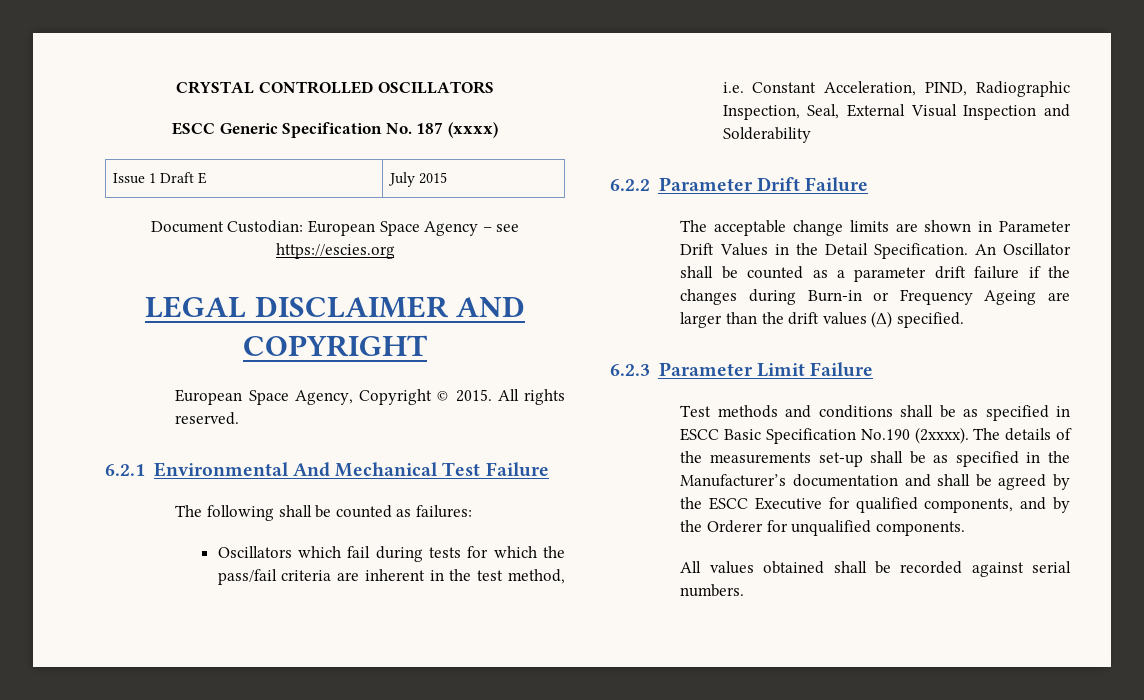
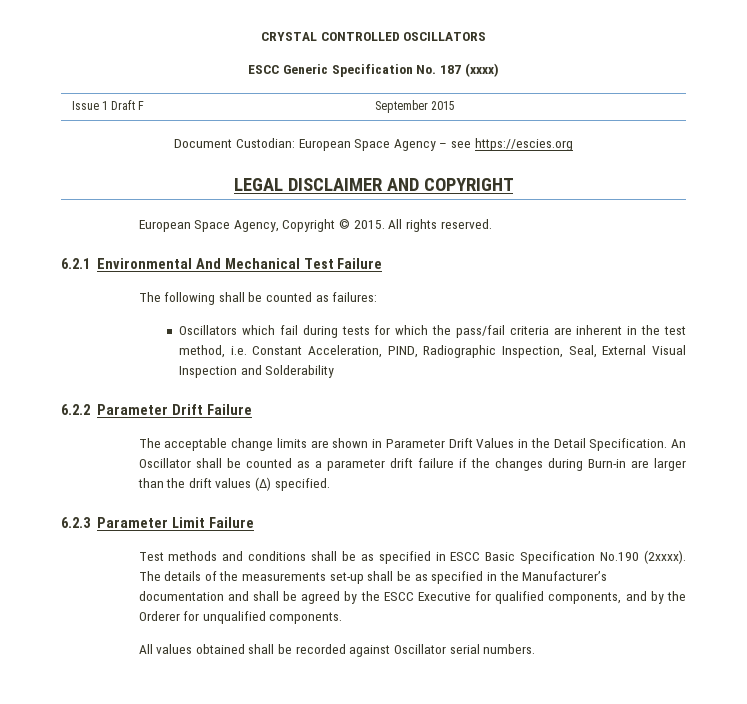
- Issue 1 Draft E | July 2015
+ Issue 1 Draft F | September 2015
- An Oscillator shall be counted as a parameter drift failure if the changes during Burn-in or Frequency Ageing are larger than the drift values (Δ) specified.
+ An Oscillator shall be counted as a parameter drift failure if the changes during Burn-in are larger than the drift values (Δ) specified.
- All values obtained shall be recorded against serial numbers.
+ All values obtained shall be recorded against Oscillator serial numbers.

